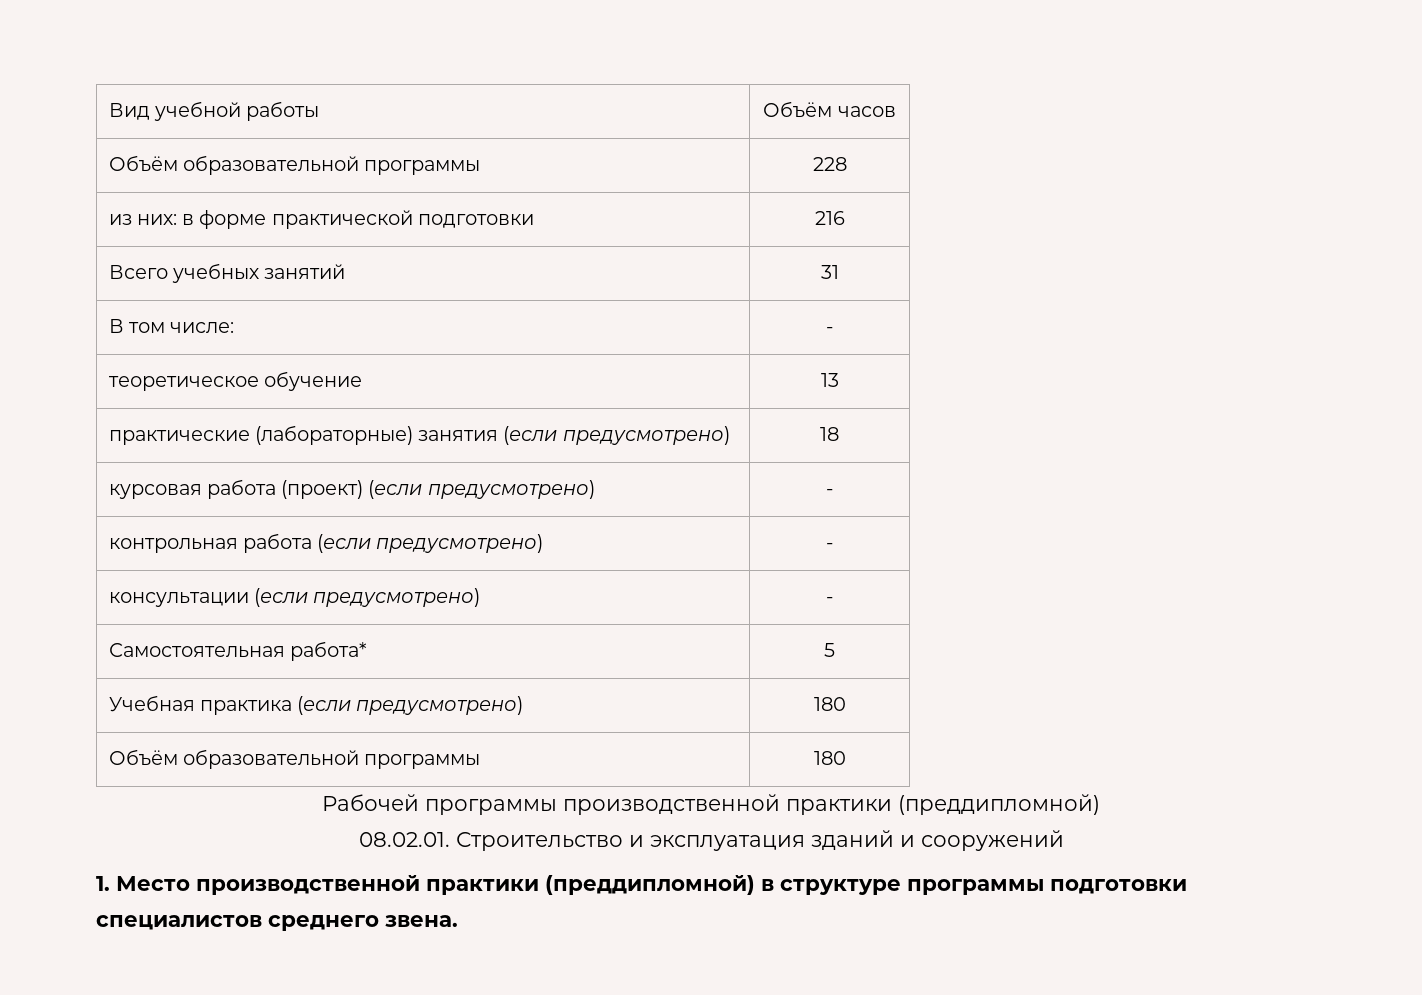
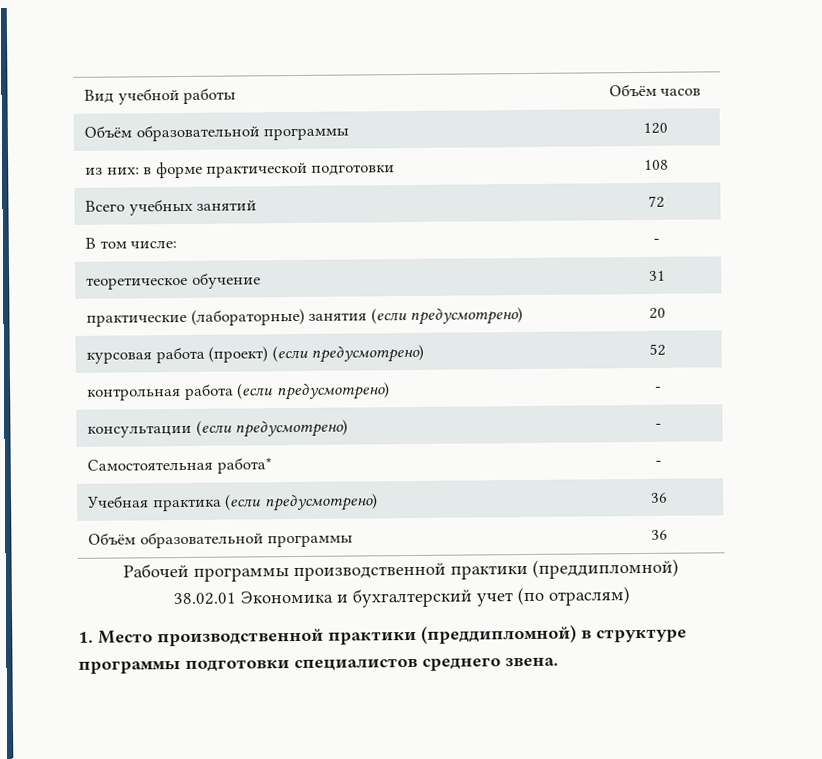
- Объём образовательной программы | 228
+ Объём образовательной программы | 120
- из них: в форме практической подготовки | 216
+ из них: в форме практической подготовки | 108
- Всего учебных занятий | 31
+ Всего учебных занятий | 72
- теоретическое обучение | 13
+ теоретическое обучение | 31
- практические (лабораторные) занятия (если предусмотрено) | 18
+ практические (лабораторные) занятия (если предусмотрено) | 20
- курсовая работа (проект) (если предусмотрено) | -
+ курсовая работа (проект) (если предусмотрено) | 52
- Самостоятельная работа* | 5
+ Самостоятельная работа* | -
- Учебная практика (если предусмотрено) | 180
- Объём образовательной программы | 180
+ Учебная практика (если предусмотрено) | 36
+ Объём образовательной программы | 36
- 08.02.01. Строительство и эксплуатация зданий и сооружений
+ 38.02.01 Экономика и бухгалтерский учет (по отраслям)

